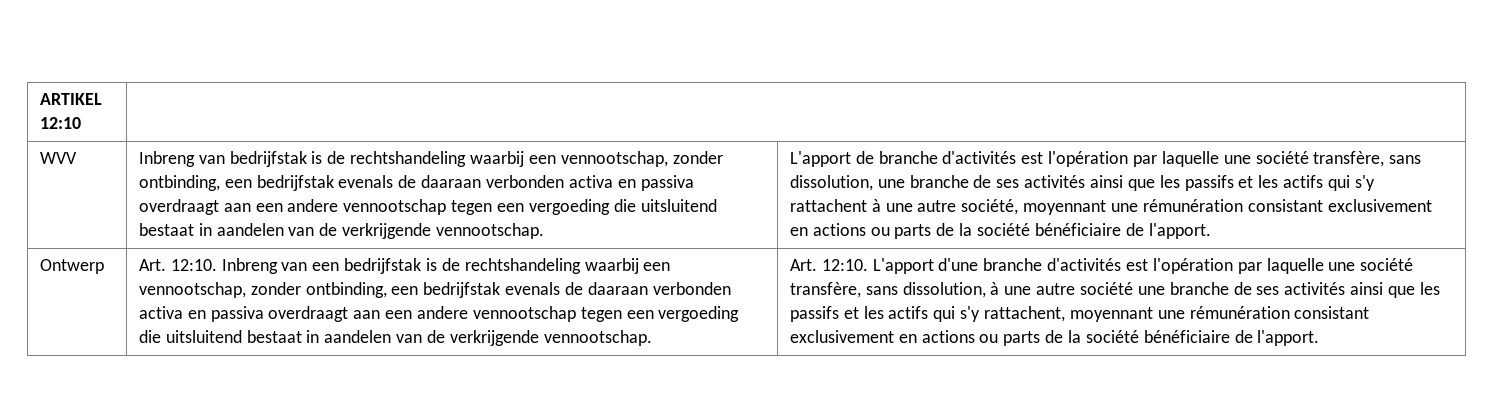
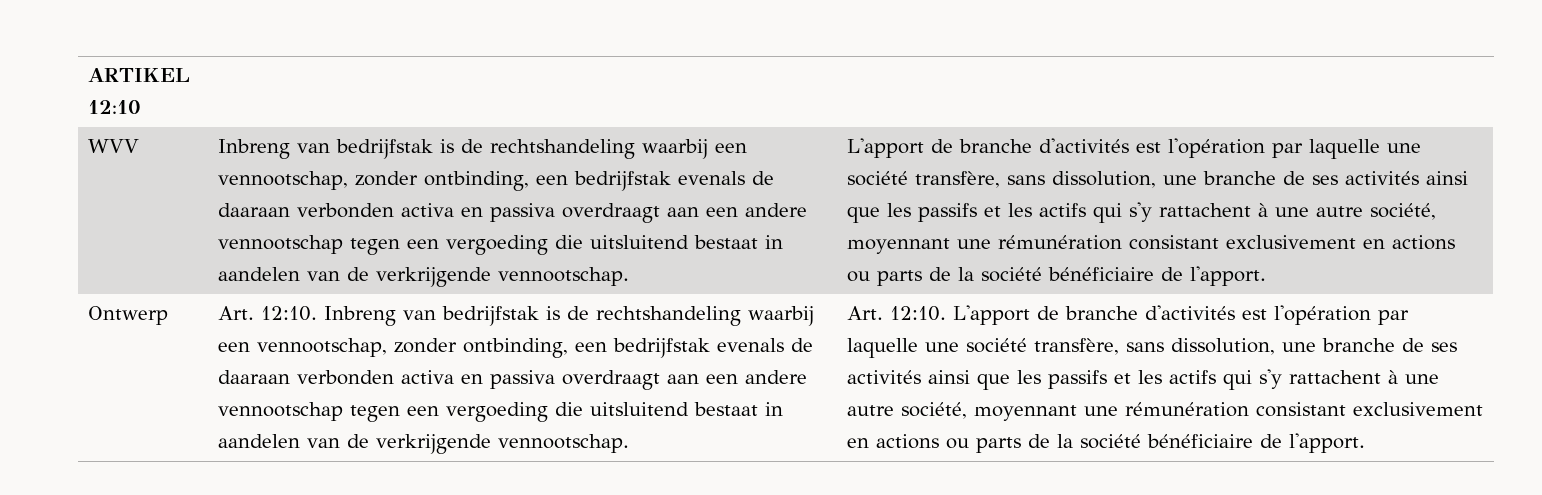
- Art. 12:10. Inbreng van een bedrijfstak is de rechtshandeling waarbij een vennootschap, zonder ontbinding, een bedrijfstak evenals de daaraan verbonden activa en passiva overdraagt aan een andere vennootschap tegen een vergoeding die uitsluitend bestaat in aandelen van de verkrijgende vennootschap.
+ Art. 12:10. Inbreng van bedrijfstak is de rechtshandeling waarbij een vennootschap, zonder ontbinding, een bedrijfstak evenals de daaraan verbonden activa en passiva overdraagt aan een andere vennootschap tegen een vergoeding die uitsluitend bestaat in aandelen van de verkrijgende vennootschap.
- Art. 12:10. L'apport d'une branche d'activités est l'opération par laquelle une société transfère, sans dissolution, à une autre société une branche de ses activités ainsi que les passifs et les actifs qui s'y rattachent, moyennant une rémunération consistant exclusivement en actions ou parts de la société bénéficiaire de l'apport.
+ Art. 12:10. L'apport de branche d'activités est l'opération par laquelle une société transfère, sans dissolution, une branche de ses activités ainsi que les passifs et les actifs qui s'y rattachent à une autre société, moyennant une rémunération consistant exclusivement en actions ou parts de la société bénéficiaire de l'apport.

